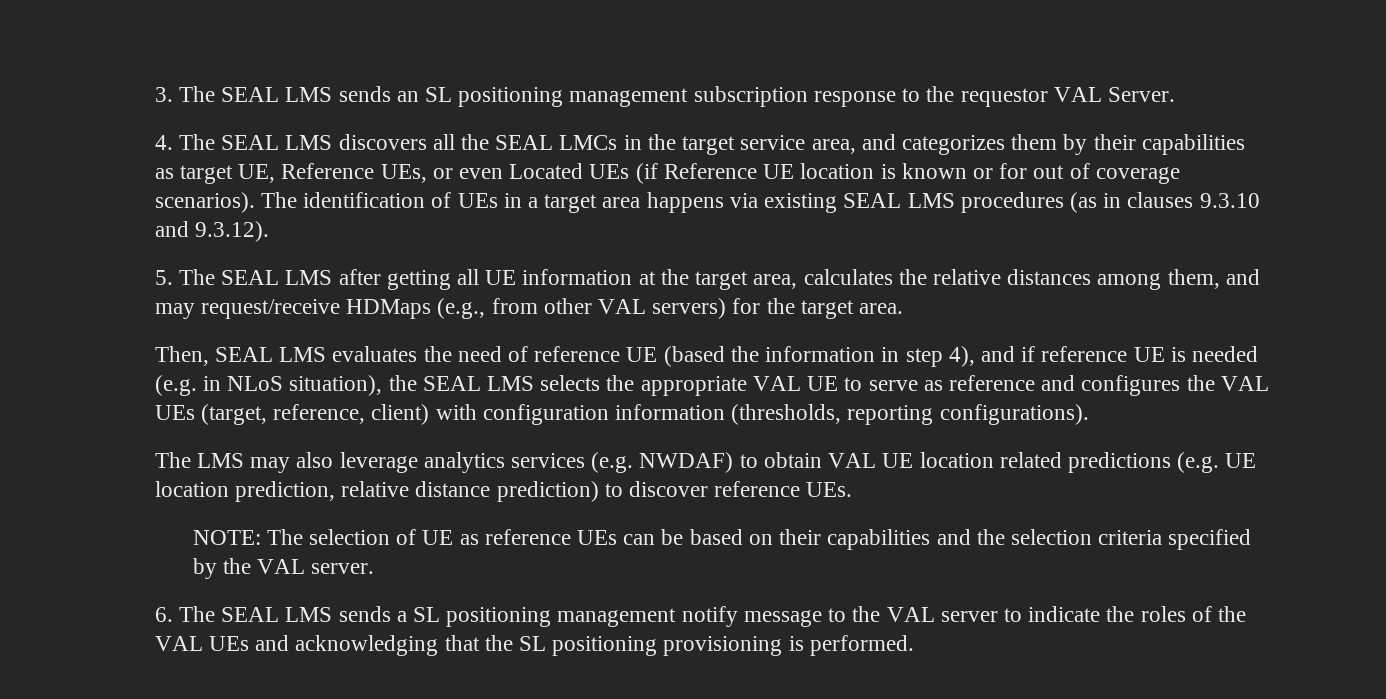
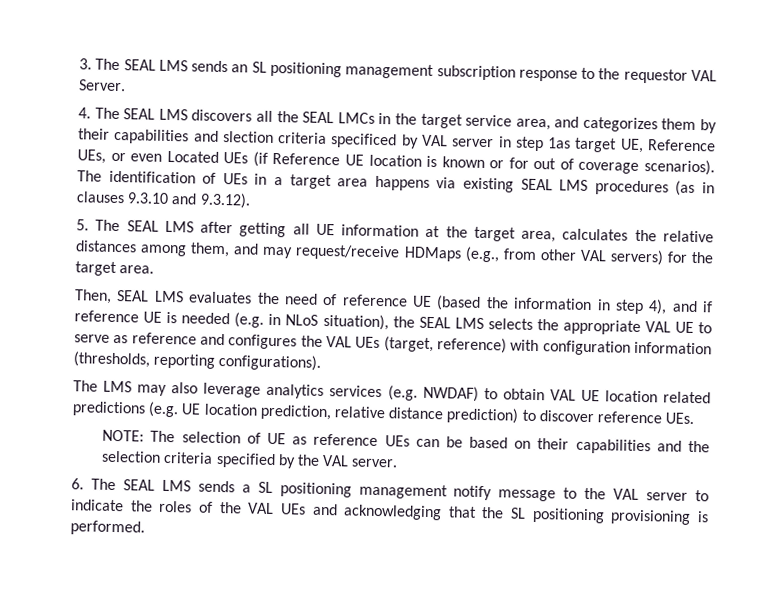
- 4. The SEAL LMS discovers all the SEAL LMCs in the target service area, and categorizes them by their capabilities as target UE, Reference UEs, or even Located UEs (if Reference UE location is known or for out of coverage scenarios).
+ 4. The SEAL LMS discovers all the SEAL LMCs in the target service area, and categorizes them by their capabilities and slection criteria specificed by VAL server in step 1as target UE, Reference UEs, or even Located UEs (if Reference UE location is known or for out of coverage scenarios).
- Then, SEAL LMS evaluates the need of reference UE (based the information in step 4), and if reference UE is needed (e.g. in NLoS situation), the SEAL LMS selects the appropriate VAL UE to serve as reference and configures the VAL UEs (target, reference, client) with configuration information (thresholds, reporting configurations).
+ Then, SEAL LMS evaluates the need of reference UE (based the information in step 4), and if reference UE is needed (e.g. in NLoS situation), the SEAL LMS selects the appropriate VAL UE to serve as reference and configures the VAL UEs (target, reference) with configuration information (thresholds, reporting configurations).

